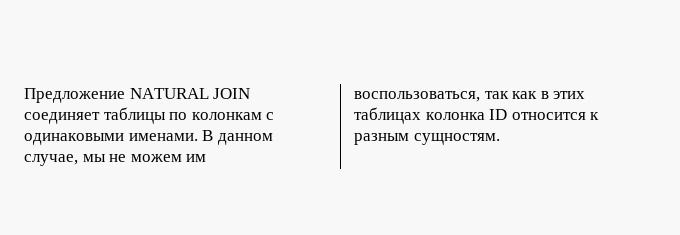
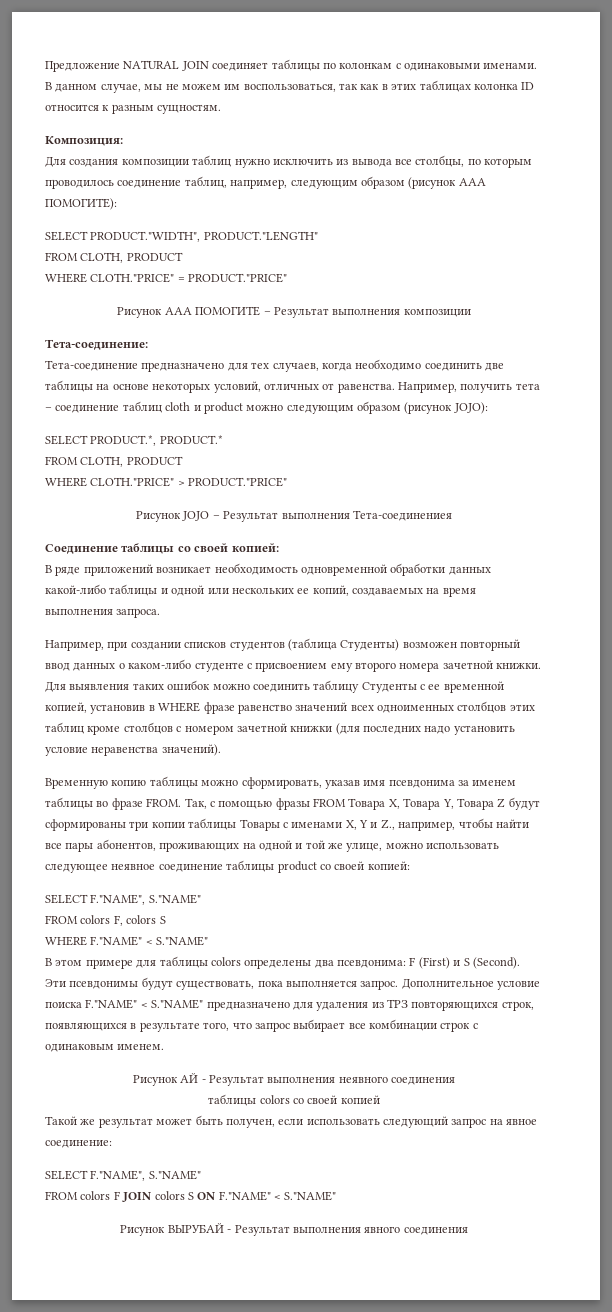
+ Композиция:
+ Для создания композиции таблиц нужно исключить из вывода все столбцы, по которым проводилось соединение таблиц, например, следующим образом (рисунок ААА ПОМОГИТЕ):
+ SELECT PRODUCT."WIDTH", PRODUCT."LENGTH"
+ FROM CLOTH, PRODUCT
+ WHERE CLOTH."PRICE" = PRODUCT."PRICE"
+ Рисунок ААА ПОМОГИТЕ – Результат выполнения композиции
+ Тета-соединение:
+ Тета-соединение предназначено для тех случаев, когда необходимо соединить две таблицы на основе некоторых условий, отличных от равенства. Например, получить тета – соединение таблиц cloth и product можно следующим образом (рисунок JOJO):
+ SELECT PRODUCT.*, PRODUCT.*
+ FROM CLOTH, PRODUCT
+ WHERE CLOTH."PRICE" > PRODUCT."PRICE"
+ Рисунок JOJO – Результат выполнения Тета-соединениея
+ Соединение таблицы со своей копией:
+ В ряде приложений возникает необходимость одновременной обработки данных какой-либо таблицы и одной или нескольких ее копий, создаваемых на время выполнения запроса.
+ Например, при создании списков студентов (таблица Студенты) возможен повторный ввод данных о каком-либо студенте с присвоением ему второго номера зачетной книжки. Для выявления таких ошибок можно соединить таблицу Студенты с ее временной копией, установив в WHERE фразе равенство значений всех одноименных столбцов этих таблиц кроме столбцов с номером зачетной книжки (для последних надо установить условие неравенства значений).
+ Временную копию таблицы можно сформировать, указав имя псевдонима за именем таблицы во фразе FROM. Так, с помощью фразы FROM Товара X, Товара Y, Товара Z будут сформированы три копии таблицы Товары с именами X, Y и Z., например, чтобы найти все пары абонентов, проживающих на одной и той же улице, можно использовать следующее неявное соединение таблицы product со своей копией:
+ SELECT F."NAME", S."NAME"
+ FROM colors F, colors S
+ WHERE F."NAME" < S."NAME"
+ В этом примере для таблицы colors определены два псевдонима: F (First) и S (Second). Эти псевдонимы будут существовать, пока выполняется запрос. Дополнительное условие поиска F."NAME" < S."NAME" предназначено для удаления из ТРЗ повторяющихся строк, появляющихся в результате того, что запрос выбирает все комбинации строк с одинаковым именем.
+ Рисунок АЙ - Результат выполнения неявного соединения
+ таблицы colors со своей копией
+ Такой же результат может быть получен, если использовать следующий запрос на явное соединение:
+ SELECT F."NAME", S."NAME"
+ FROM colors F JOIN colors S ON F."NAME" < S."NAME"
+ Рисунок ВЫРУБАЙ - Результат выполнения явного соединения

